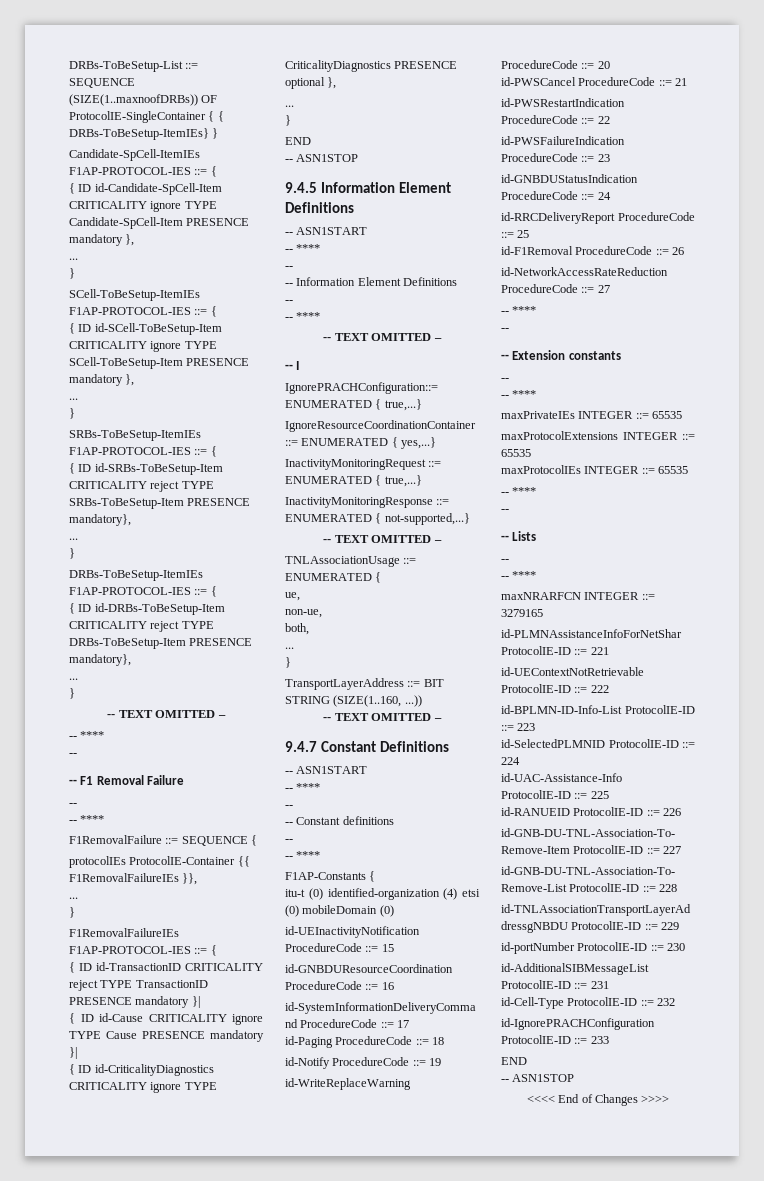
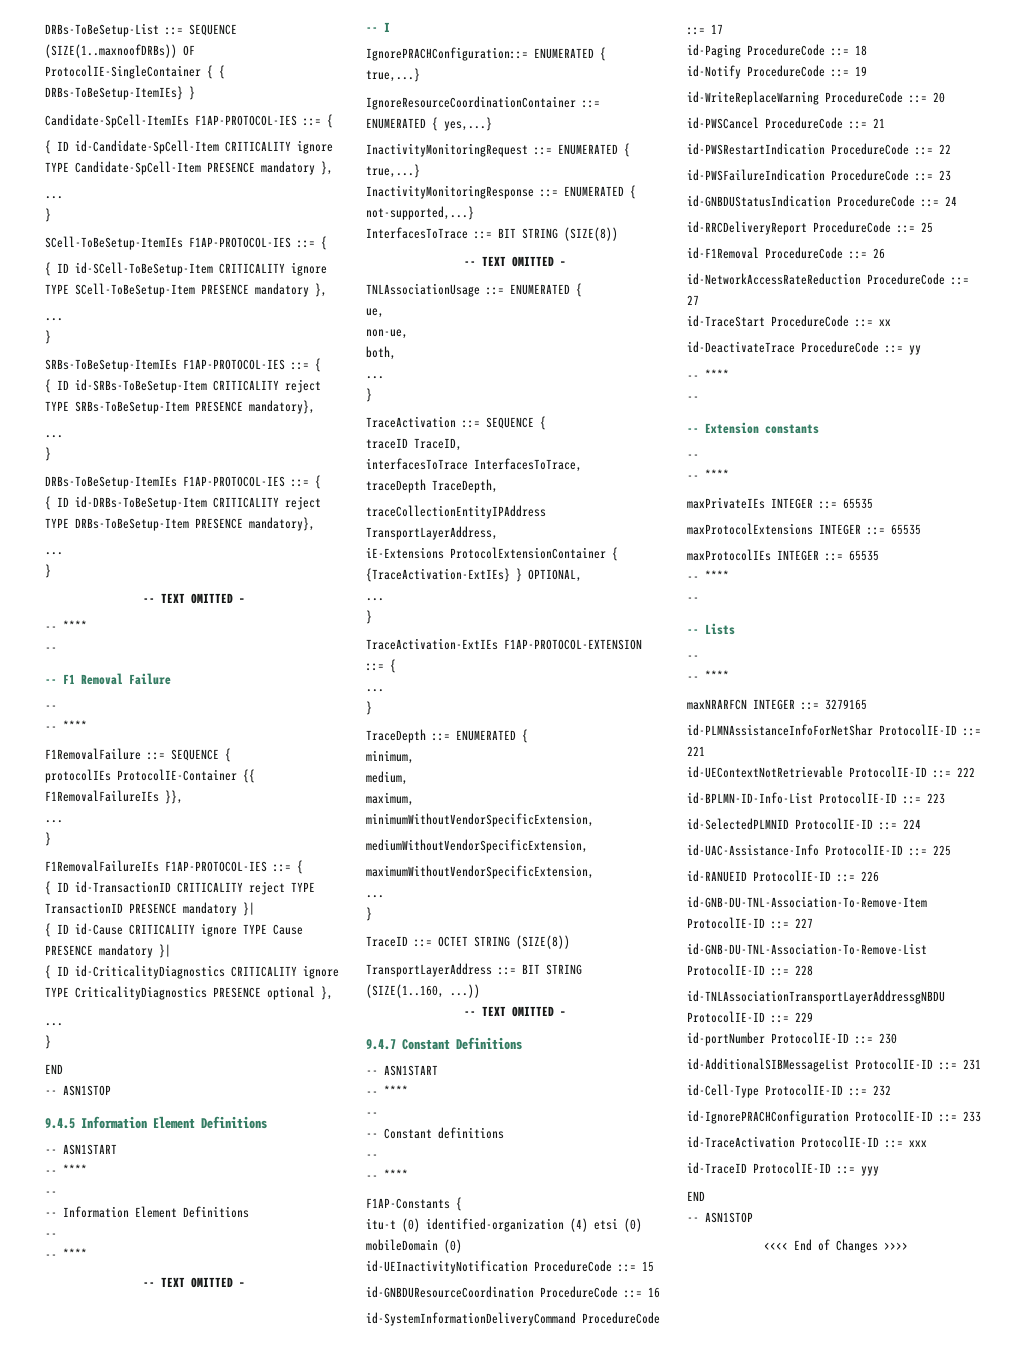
+ InterfacesToTrace ::= BIT STRING (SIZE(8))
+ TraceActivation ::= SEQUENCE {
+ traceID TraceID,
+ interfacesToTrace InterfacesToTrace,
+ traceDepth TraceDepth,
+ traceCollectionEntityIPAddress TransportLayerAddress,
+ iE-Extensions ProtocolExtensionContainer { {TraceActivation-ExtIEs} } OPTIONAL,
+ ...
+ }
+ TraceActivation-ExtIEs F1AP-PROTOCOL-EXTENSION ::= {
+ ...
+ }
+ TraceDepth ::= ENUMERATED {
+ minimum,
+ medium,
+ maximum,
+ minimumWithoutVendorSpecificExtension,
+ mediumWithoutVendorSpecificExtension,
+ maximumWithoutVendorSpecificExtension,
+ ...
+ }
+ TraceID ::= OCTET STRING (SIZE(8))
+ id-TraceStart ProcedureCode ::= xx
+ id-DeactivateTrace ProcedureCode ::= yy
+ id-TraceActivation ProtocolIE-ID ::= xxx
+ id-TraceID ProtocolIE-ID ::= yyy

